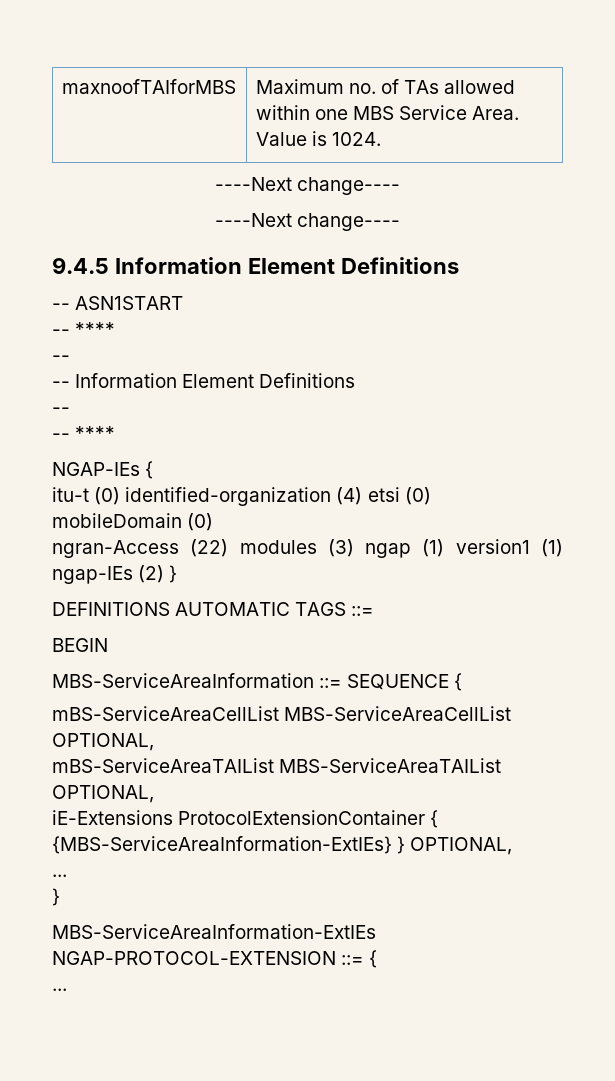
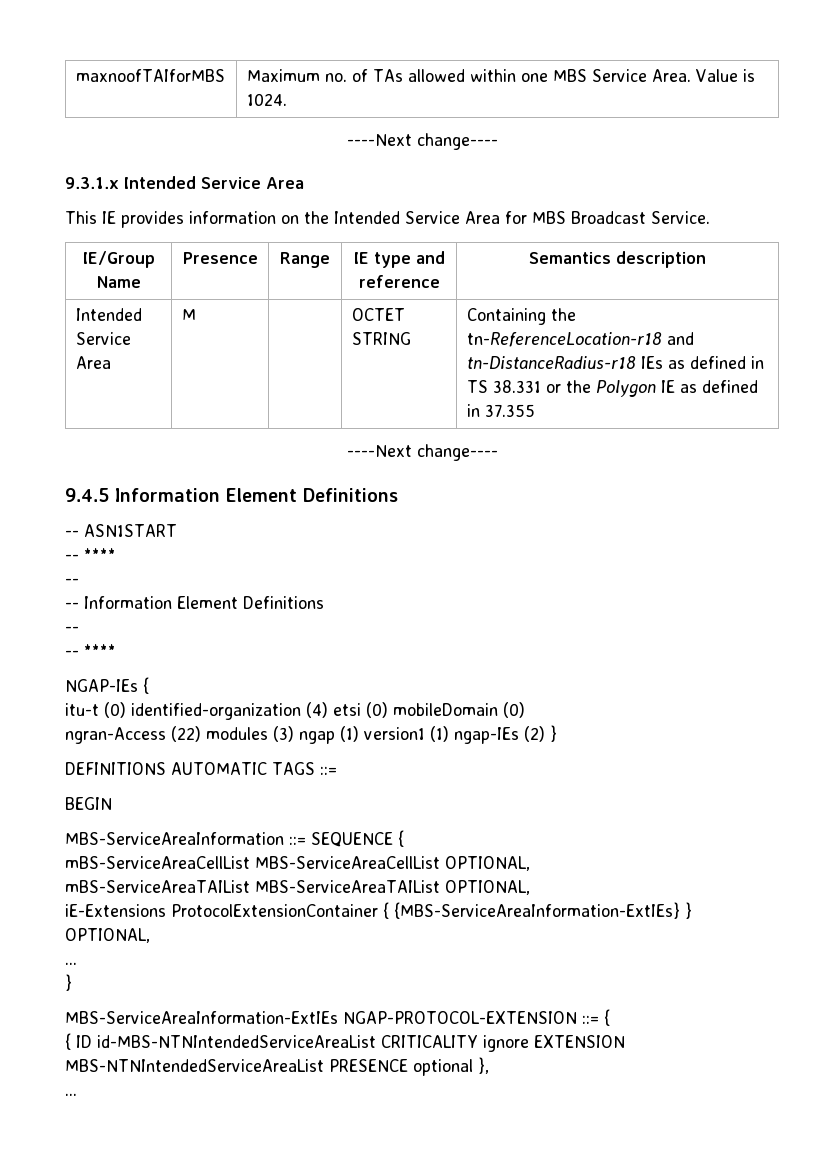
+ 9.3.1.x Intended Service Area
+ This IE provides information on the Intended Service Area for MBS Broadcast Service.
+ IE/Group Name | Presence | Range | IE type and reference | Semantics description
+ Intended Service Area | M | | OCTET STRING | Containing the tn-ReferenceLocation-r18 and tn-DistanceRadius-r18 IEs as defined in TS 38.331 or the Polygon IE as defined in 37.355
+ { ID id-MBS-NTNIntendedServiceAreaList CRITICALITY ignore EXTENSION MBS-NTNIntendedServiceAreaList PRESENCE optional },

